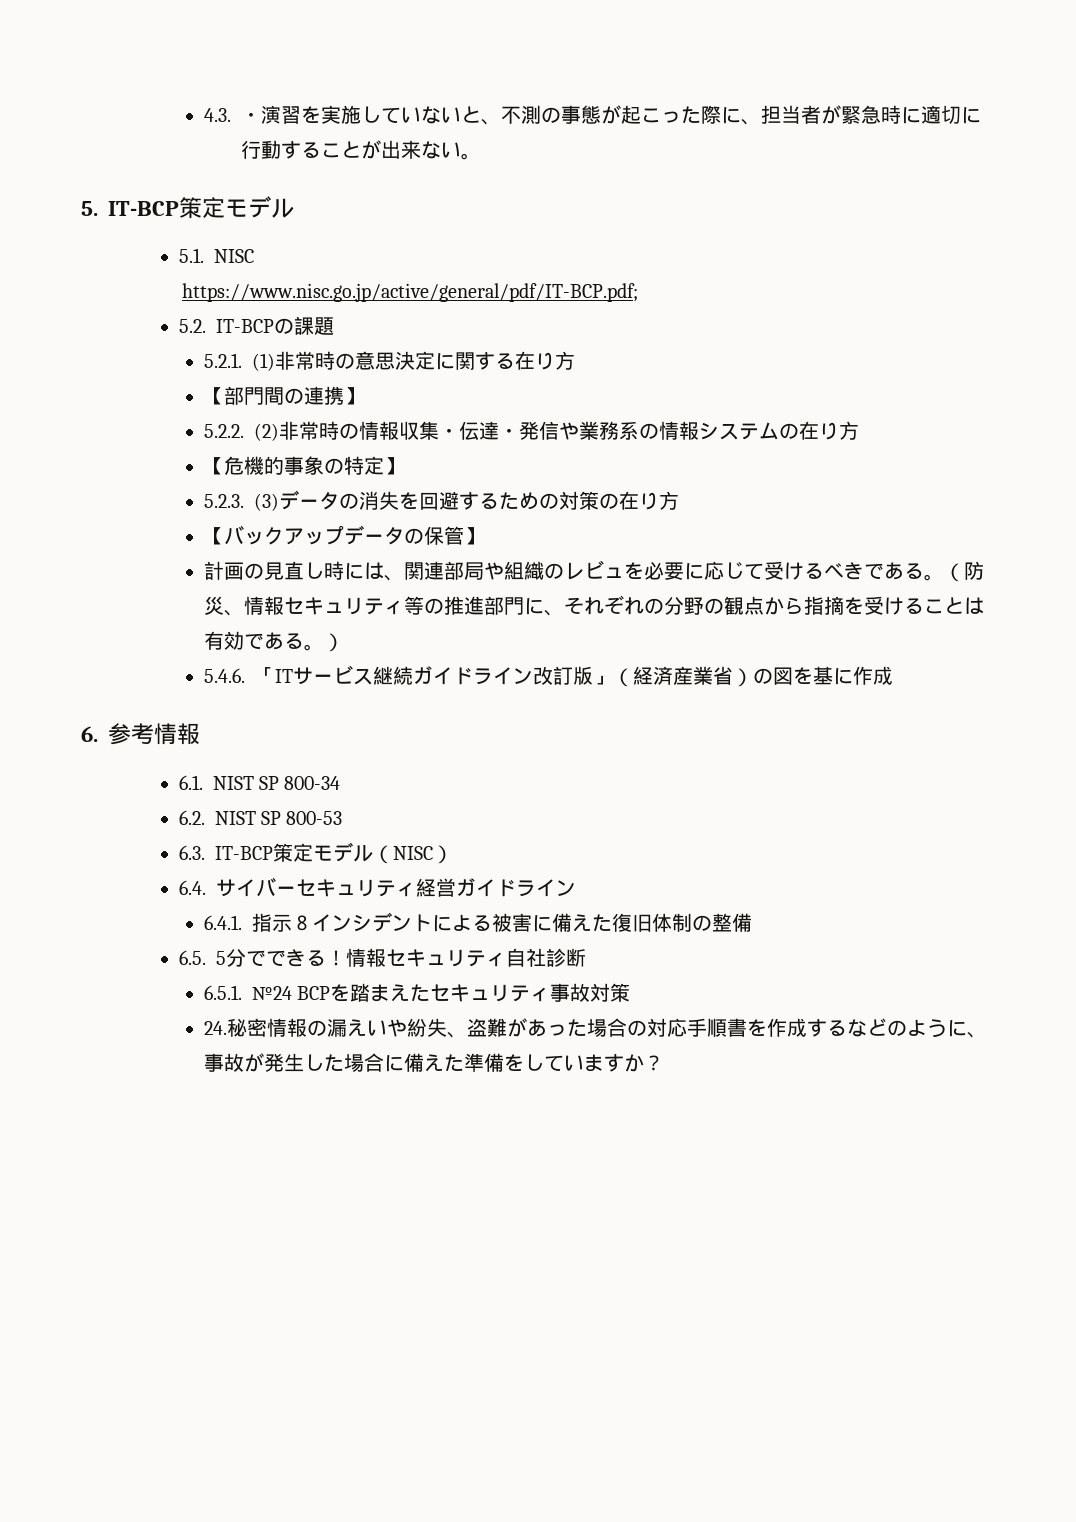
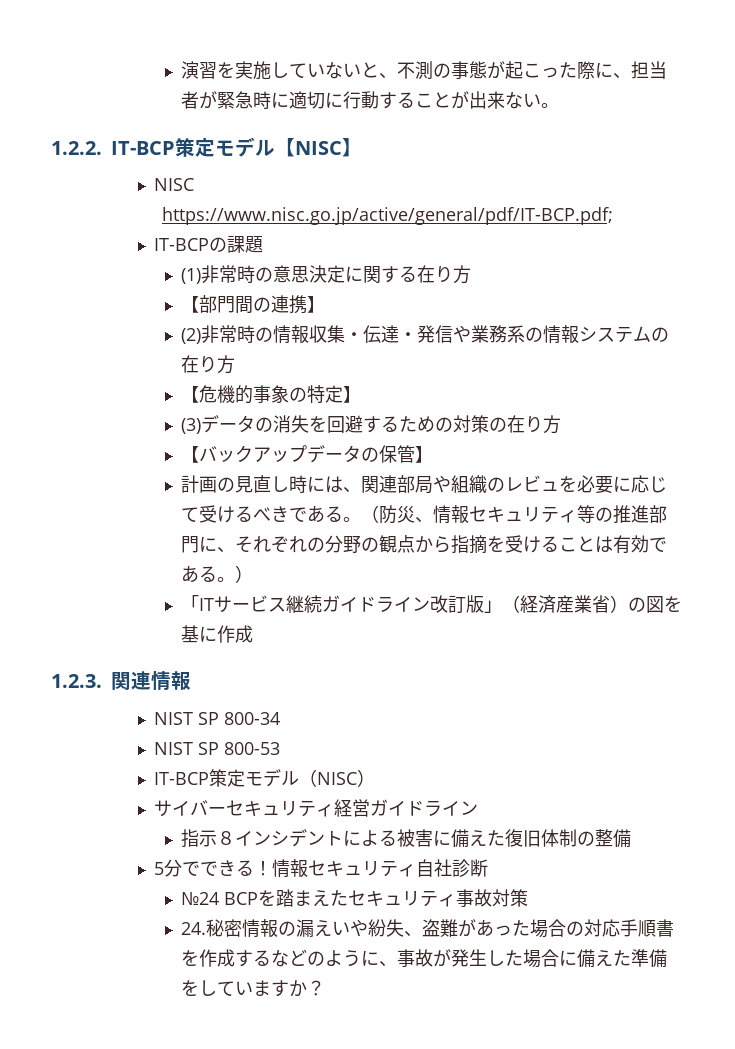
- 4.3.・演習を実施していないと、不測の事態が起こった際に、担当者が緊急時に適切に行動することが出来ない。
+ 演習を実施していないと、不測の事態が起こった際に、担当者が緊急時に適切に行動することが出来ない。
- 5. IT-BCP策定モデル
- 5.1. NISC
+ 1.2.2. IT-BCP策定モデル【NISC】
+ NISC
- 5.2. IT-BCPの課題
+ IT-BCPの課題
- 5.2.1. (1)非常時の意思決定に関する在り方
+ (1)非常時の意思決定に関する在り方
- 5.2.2. (2)非常時の情報収集・伝達・発信や業務系の情報システムの在り方
+ (2)非常時の情報収集・伝達・発信や業務系の情報システムの在り方
- 5.2.3. (3)データの消失を回避するための対策の在り方
+ (3)データの消失を回避するための対策の在り方
- 5.4.6.「ITサービス継続ガイドライン改訂版」（経済産業省）の図を基に作成
+ 「ITサービス継続ガイドライン改訂版」（経済産業省）の図を基に作成
- 6.参考情報
+ 1.2.3.関連情報
- 6.1. NIST SP 800-34
+ NIST SP 800-34
- 6.2. NIST SP 800-53
+ NIST SP 800-53
- 6.3. IT-BCP策定モデル（NISC）
+ IT-BCP策定モデル（NISC）
- 6.4.サイバーセキュリティ経営ガイドライン
+ サイバーセキュリティ経営ガイドライン
- 6.4.1.指示８インシデントによる被害に備えた復旧体制の整備
+ 指示８インシデントによる被害に備えた復旧体制の整備
- 6.5. 5分でできる！
+ 5分でできる！
- 6.5.1. №24 BCPを踏まえたセキュリティ事故対策
+ №24 BCPを踏まえたセキュリティ事故対策

